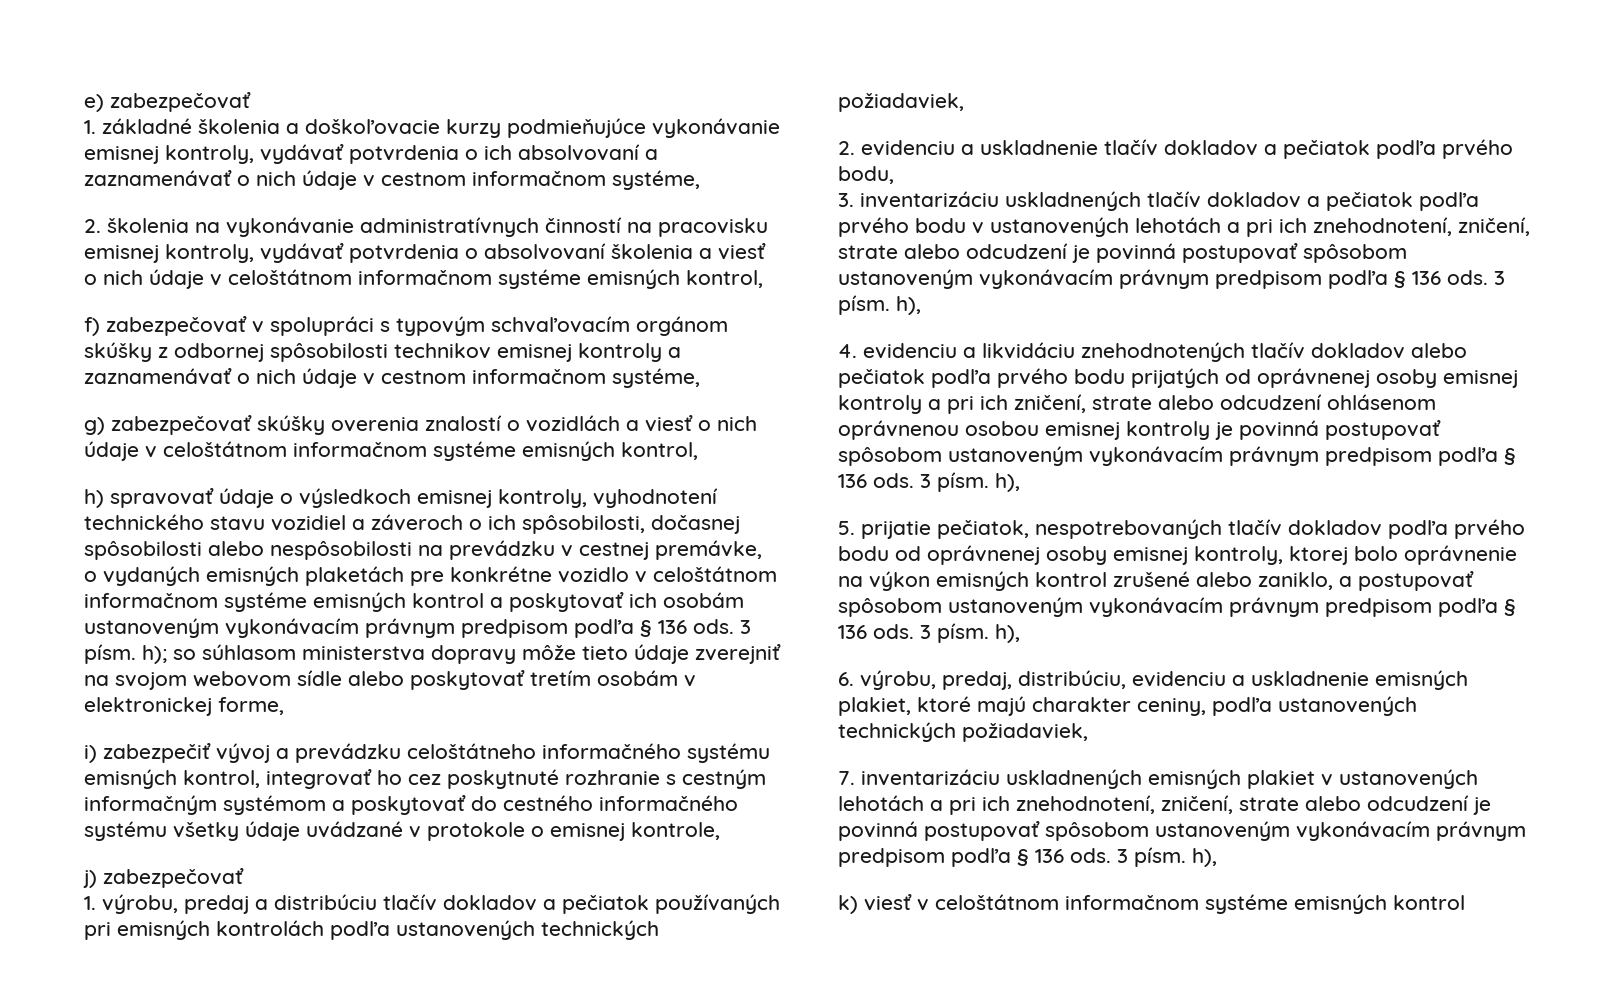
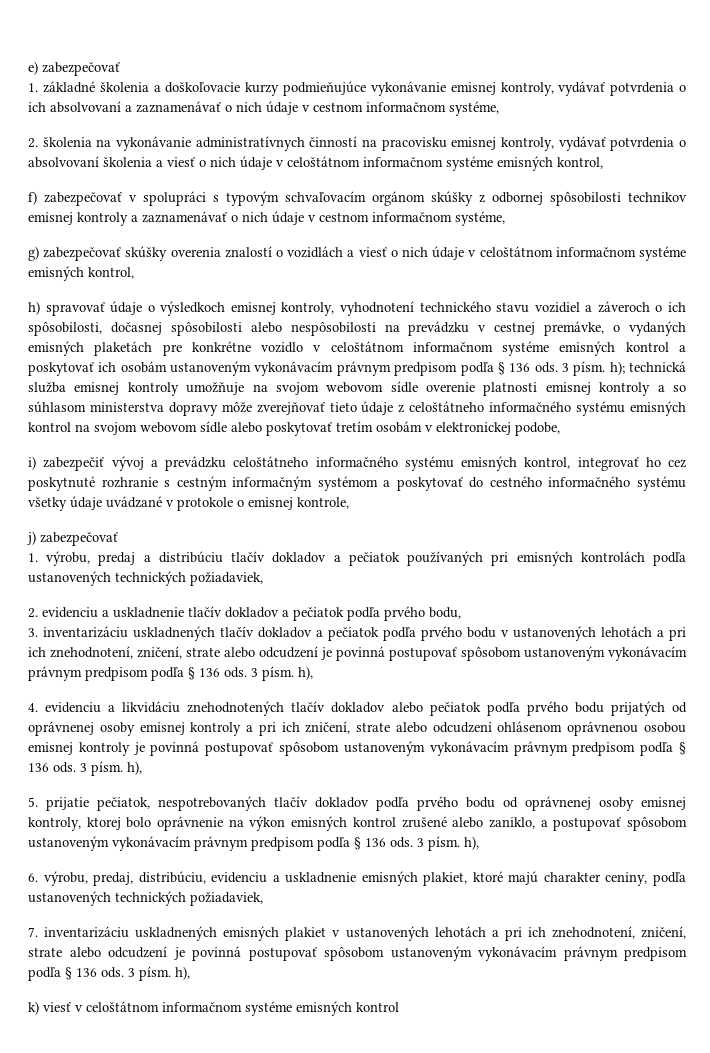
- 3 písm. h); so súhlasom ministerstva dopravy môže tieto údaje zverejniť na svojom webovom sídle alebo poskytovať tretím osobám v elektronickej forme,
+ 3 písm. h); technická služba emisnej kontroly umožňuje na svojom webovom sídle overenie platnosti emisnej kontroly a so súhlasom ministerstva dopravy môže zverejňovať tieto údaje z celoštátneho informačného systému emisných kontrol na svojom webovom sídle alebo poskytovať tretím osobám v elektronickej podobe,

